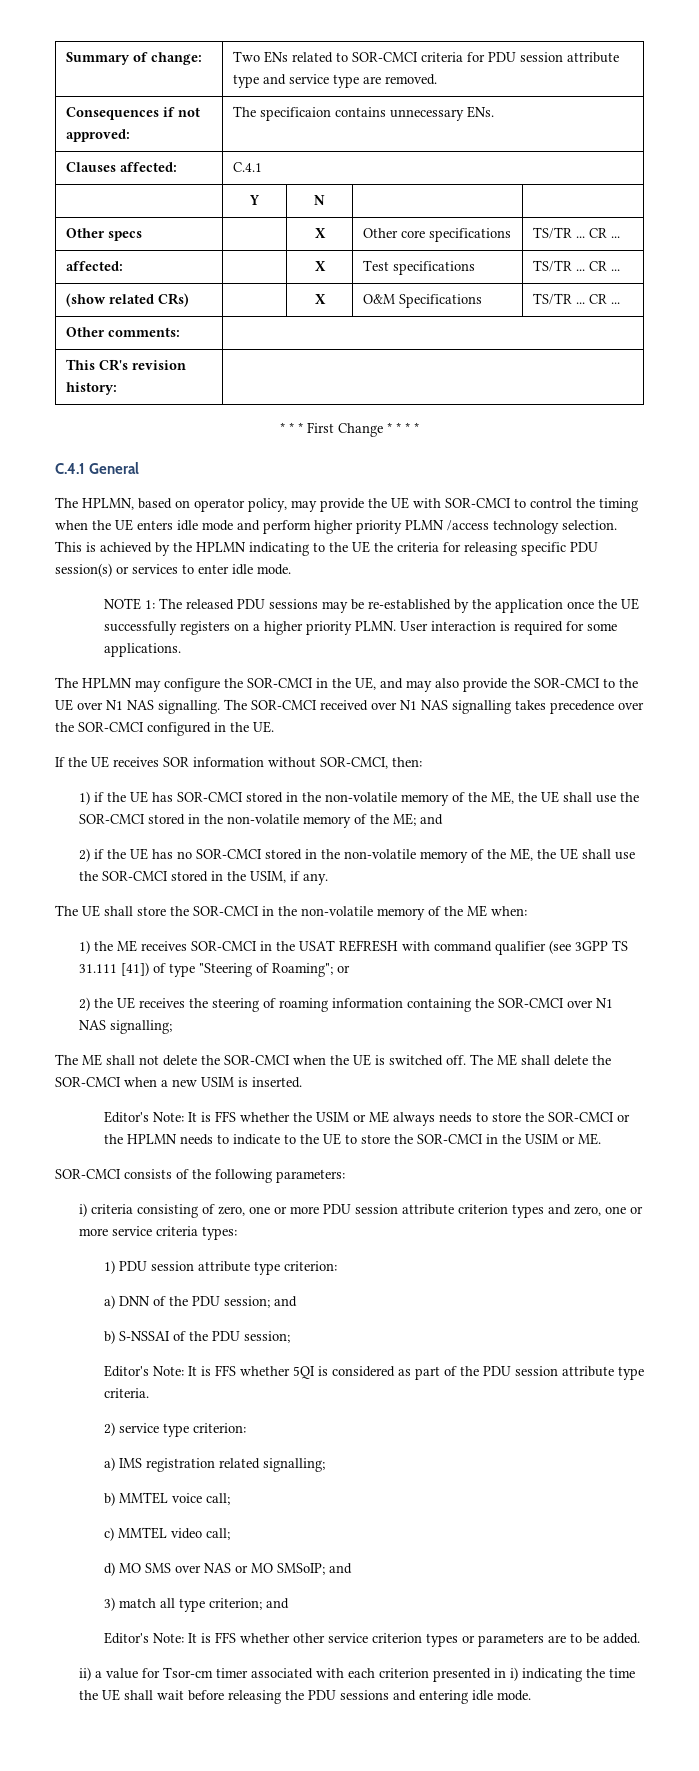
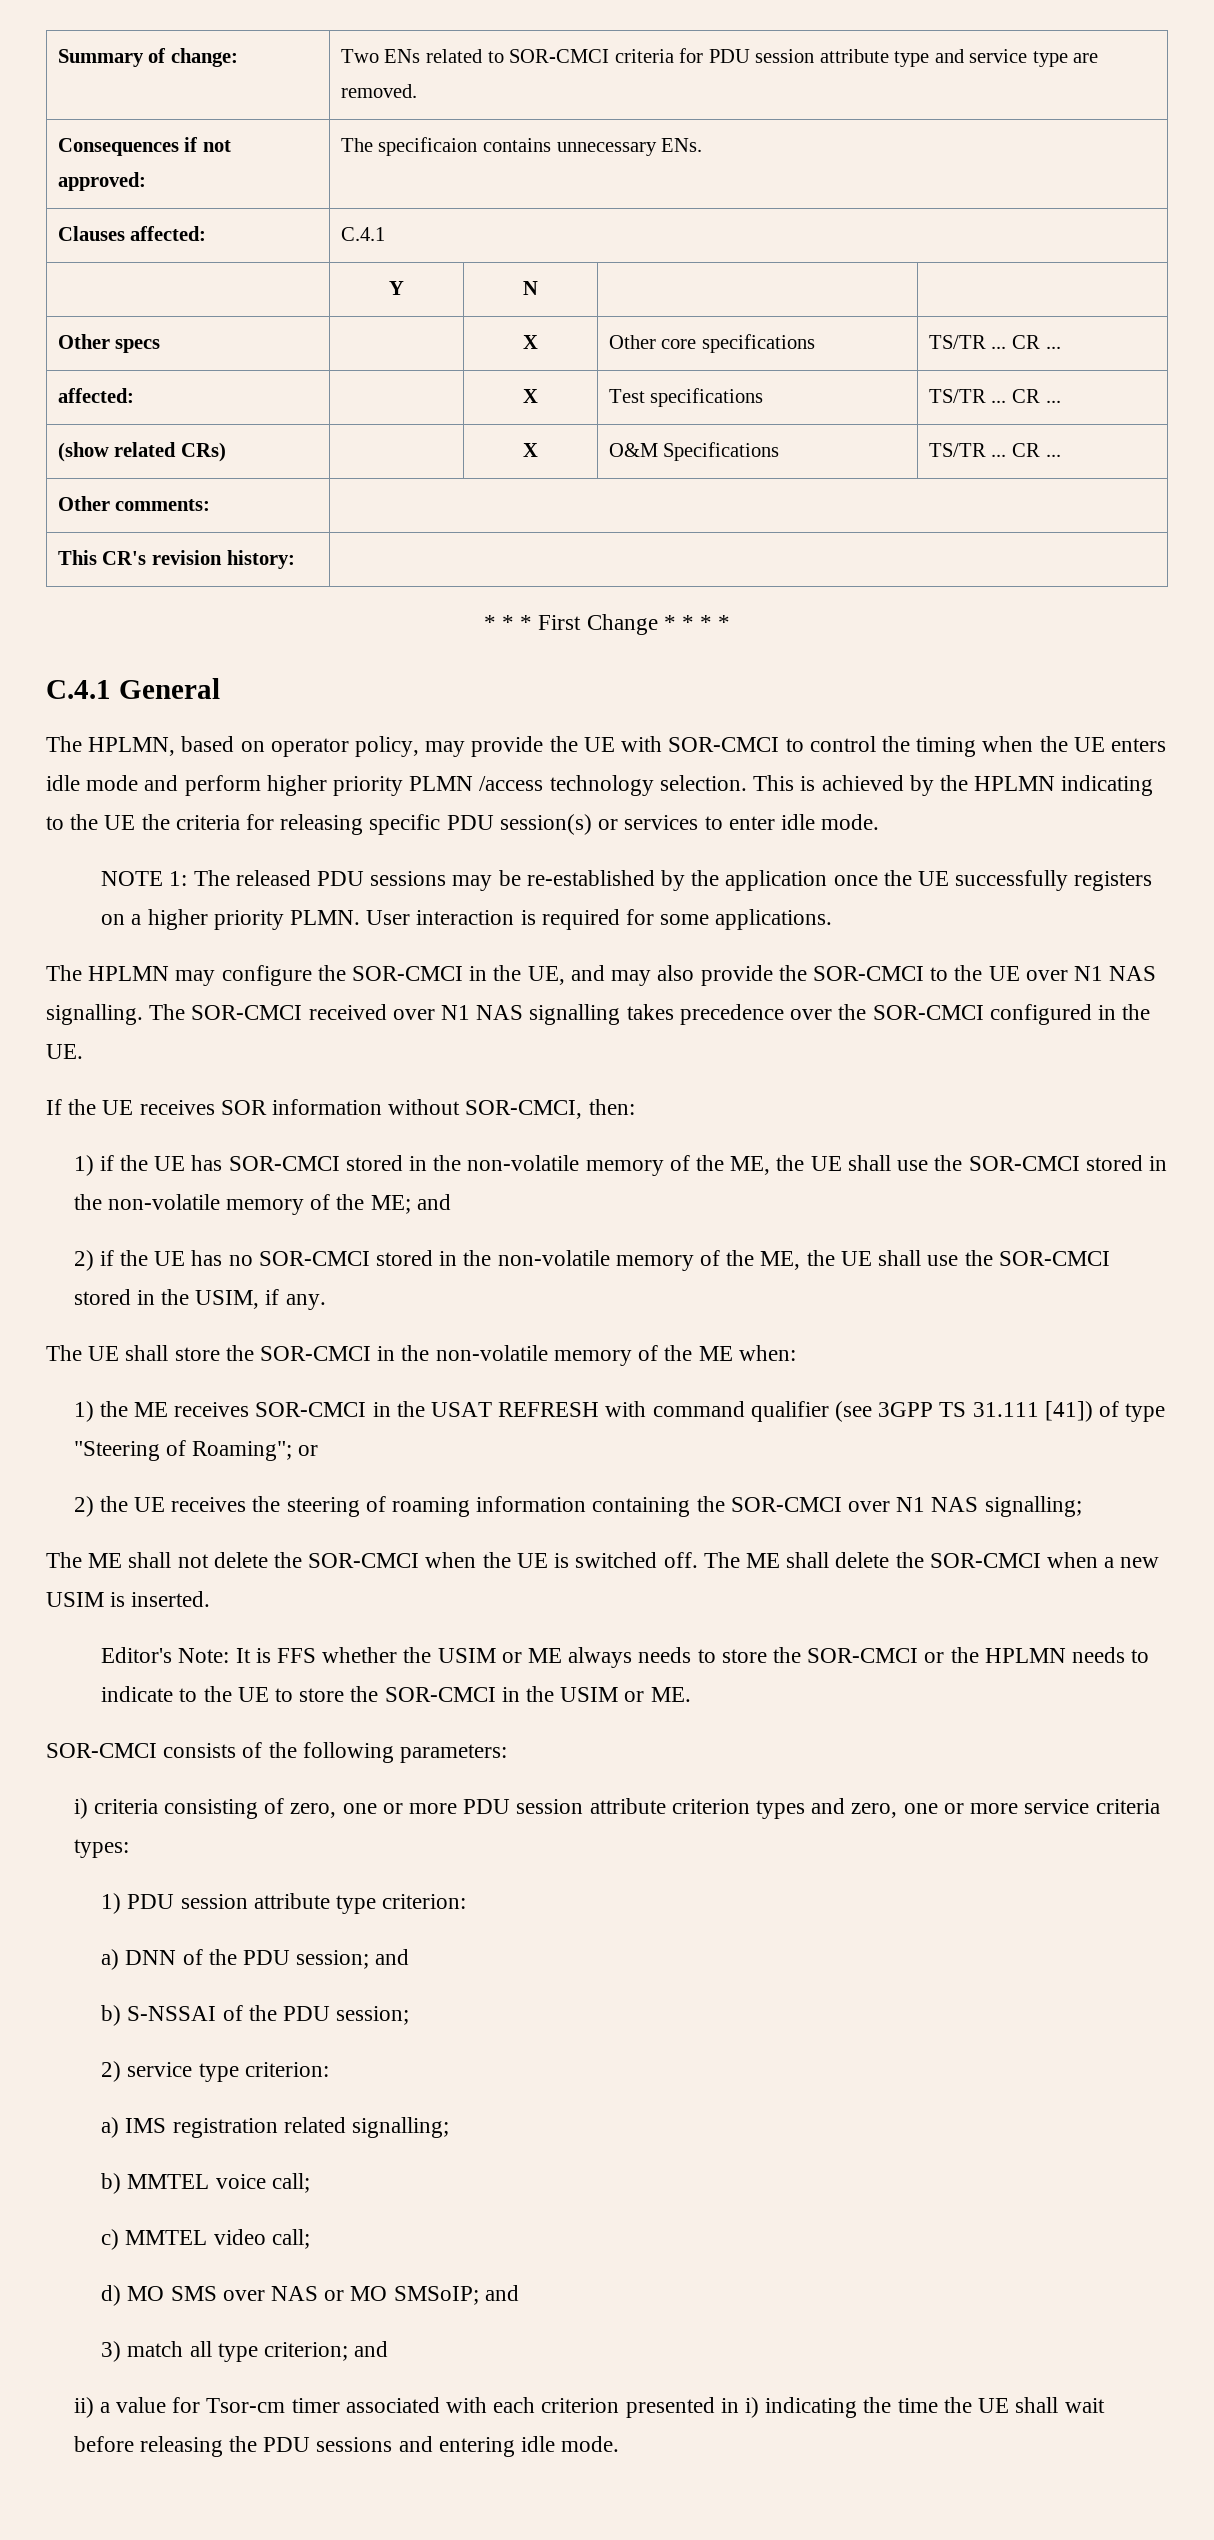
- Editor's Note: It is FFS whether 5QI is considered as part of the PDU session attribute type criteria.
- Editor's Note: It is FFS whether other service criterion types or parameters are to be added.

